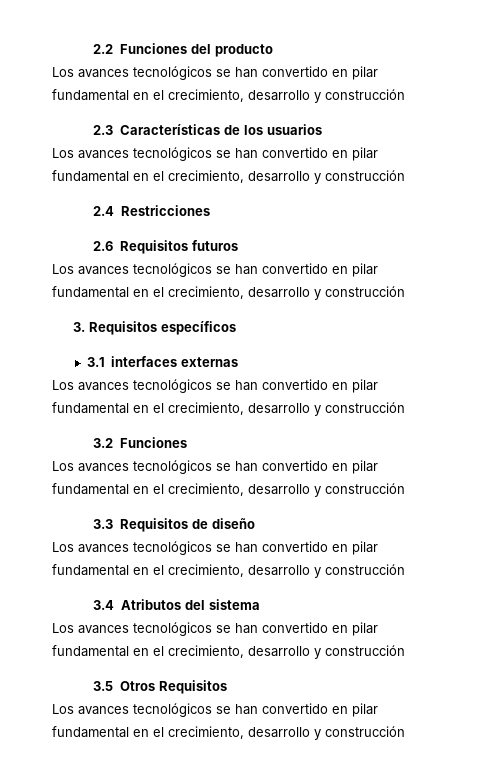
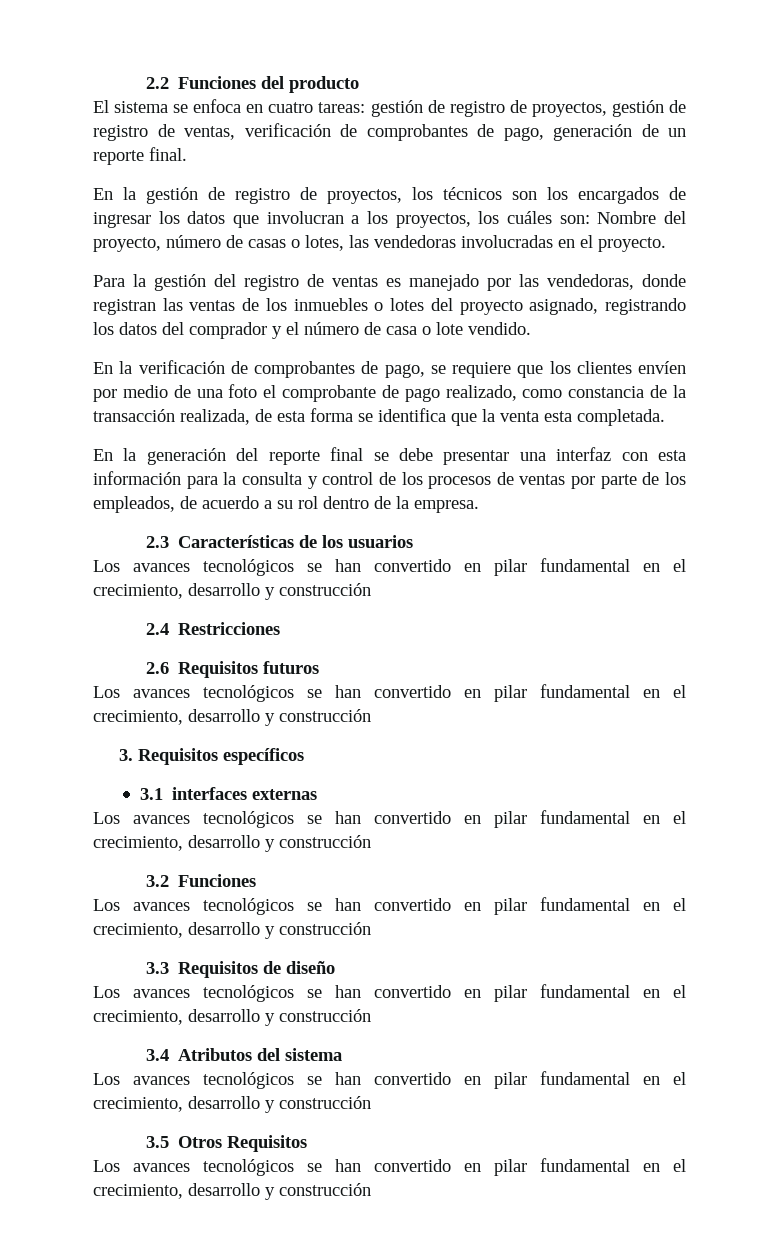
  2.2 Funciones del producto
- Los avances tecnológicos se han convertido en pilar fundamental en el crecimiento, desarrollo y construcción
+ El sistema se enfoca en cuatro tareas: gestión de registro de proyectos, gestión de registro de ventas, verificación de comprobantes de pago, generación de un reporte final.
+ En la gestión de registro de proyectos, los técnicos son los encargados de ingresar los datos que involucran a los proyectos, los cuáles son: Nombre del proyecto, número de casas o lotes, las vendedoras involucradas en el proyecto.
+ Para la gestión del registro de ventas es manejado por las vendedoras, donde registran las ventas de los inmuebles o lotes del proyecto asignado, registrando los datos del comprador y el número de casa o lote vendido.
+ En la verificación de comprobantes de pago, se requiere que los clientes envíen por medio de una foto el comprobante de pago realizado, como constancia de la transacción realizada, de esta forma se identifica que la venta esta completada.
+ En la generación del reporte final se debe presentar una interfaz con esta información para la consulta y control de los procesos de ventas por parte de los empleados, de acuerdo a su rol dentro de la empresa.

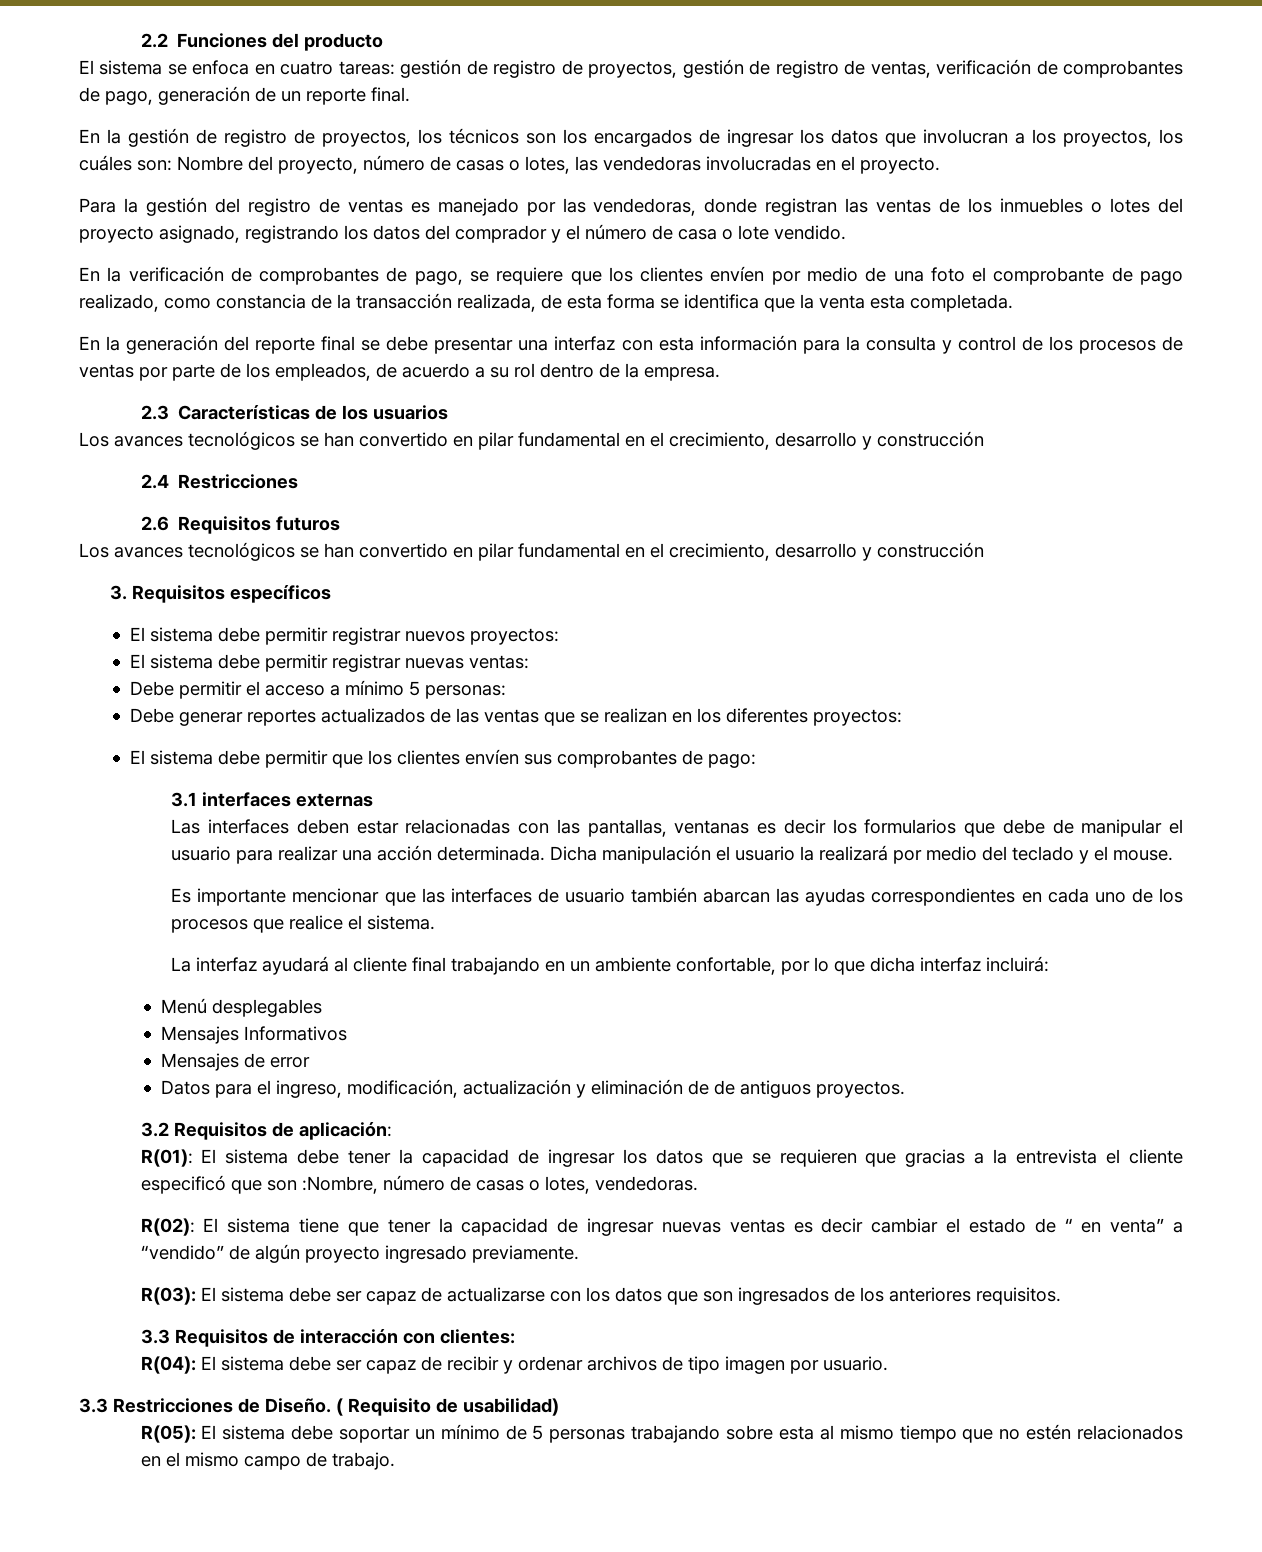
+ El sistema debe permitir registrar nuevos proyectos:
+ El sistema debe permitir registrar nuevas ventas:
+ Debe permitir el acceso a mínimo 5 personas:
+ Debe generar reportes actualizados de las ventas que se realizan en los diferentes proyectos:
+ El sistema debe permitir que los clientes envíen sus comprobantes de pago:
  3.1 interfaces externas
- Los avances tecnológicos se han convertido en pilar fundamental en el crecimiento, desarrollo y construcción
- 3.2 Funciones
- Los avances tecnológicos se han convertido en pilar fundamental en el crecimiento, desarrollo y construcción
- 3.3 Requisitos de diseño
- Los avances tecnológicos se han convertido en pilar fundamental en el crecimiento, desarrollo y construcción
- 3.4 Atributos del sistema
- Los avances tecnológicos se han convertido en pilar fundamental en el crecimiento, desarrollo y construcción
- 3.5 Otros Requisitos
- Los avances tecnológicos se han convertido en pilar fundamental en el crecimiento, desarrollo y construcción
+ Las interfaces deben estar relacionadas con las pantallas, ventanas es decir los formularios que debe de manipular el usuario para realizar una acción determinada. Dicha manipulación el usuario la realizará por medio del teclado y el mouse.
+ Es importante mencionar que las interfaces de usuario también abarcan las ayudas correspondientes en cada uno de los procesos que realice el sistema.
+ La interfaz ayudará al cliente final trabajando en un ambiente confortable, por lo que dicha interfaz incluirá:
+ Menú desplegables
+ Mensajes Informativos
+ Mensajes de error
+ Datos para el ingreso, modificación, actualización y eliminación de de antiguos proyectos.
+ 3.2 Requisitos de aplicación:
+ R(01): El sistema debe tener la capacidad de ingresar los datos que se requieren que gracias a la entrevista el cliente especificó que son :Nombre, número de casas o lotes, vendedoras.
+ R(02): El sistema tiene que tener la capacidad de ingresar nuevas ventas es decir cambiar el estado de “ en venta” a “vendido” de algún proyecto ingresado previamente.
+ R(03): El sistema debe ser capaz de actualizarse con los datos que son ingresados de los anteriores requisitos.
+ 3.3 Requisitos de interacción con clientes:
+ R(04): El sistema debe ser capaz de recibir y ordenar archivos de tipo imagen por usuario.
+ 3.3 Restricciones de Diseño. ( Requisito de usabilidad)
+ R(05): El sistema debe soportar un mínimo de 5 personas trabajando sobre esta al mismo tiempo que no estén relacionados en el mismo campo de trabajo.

